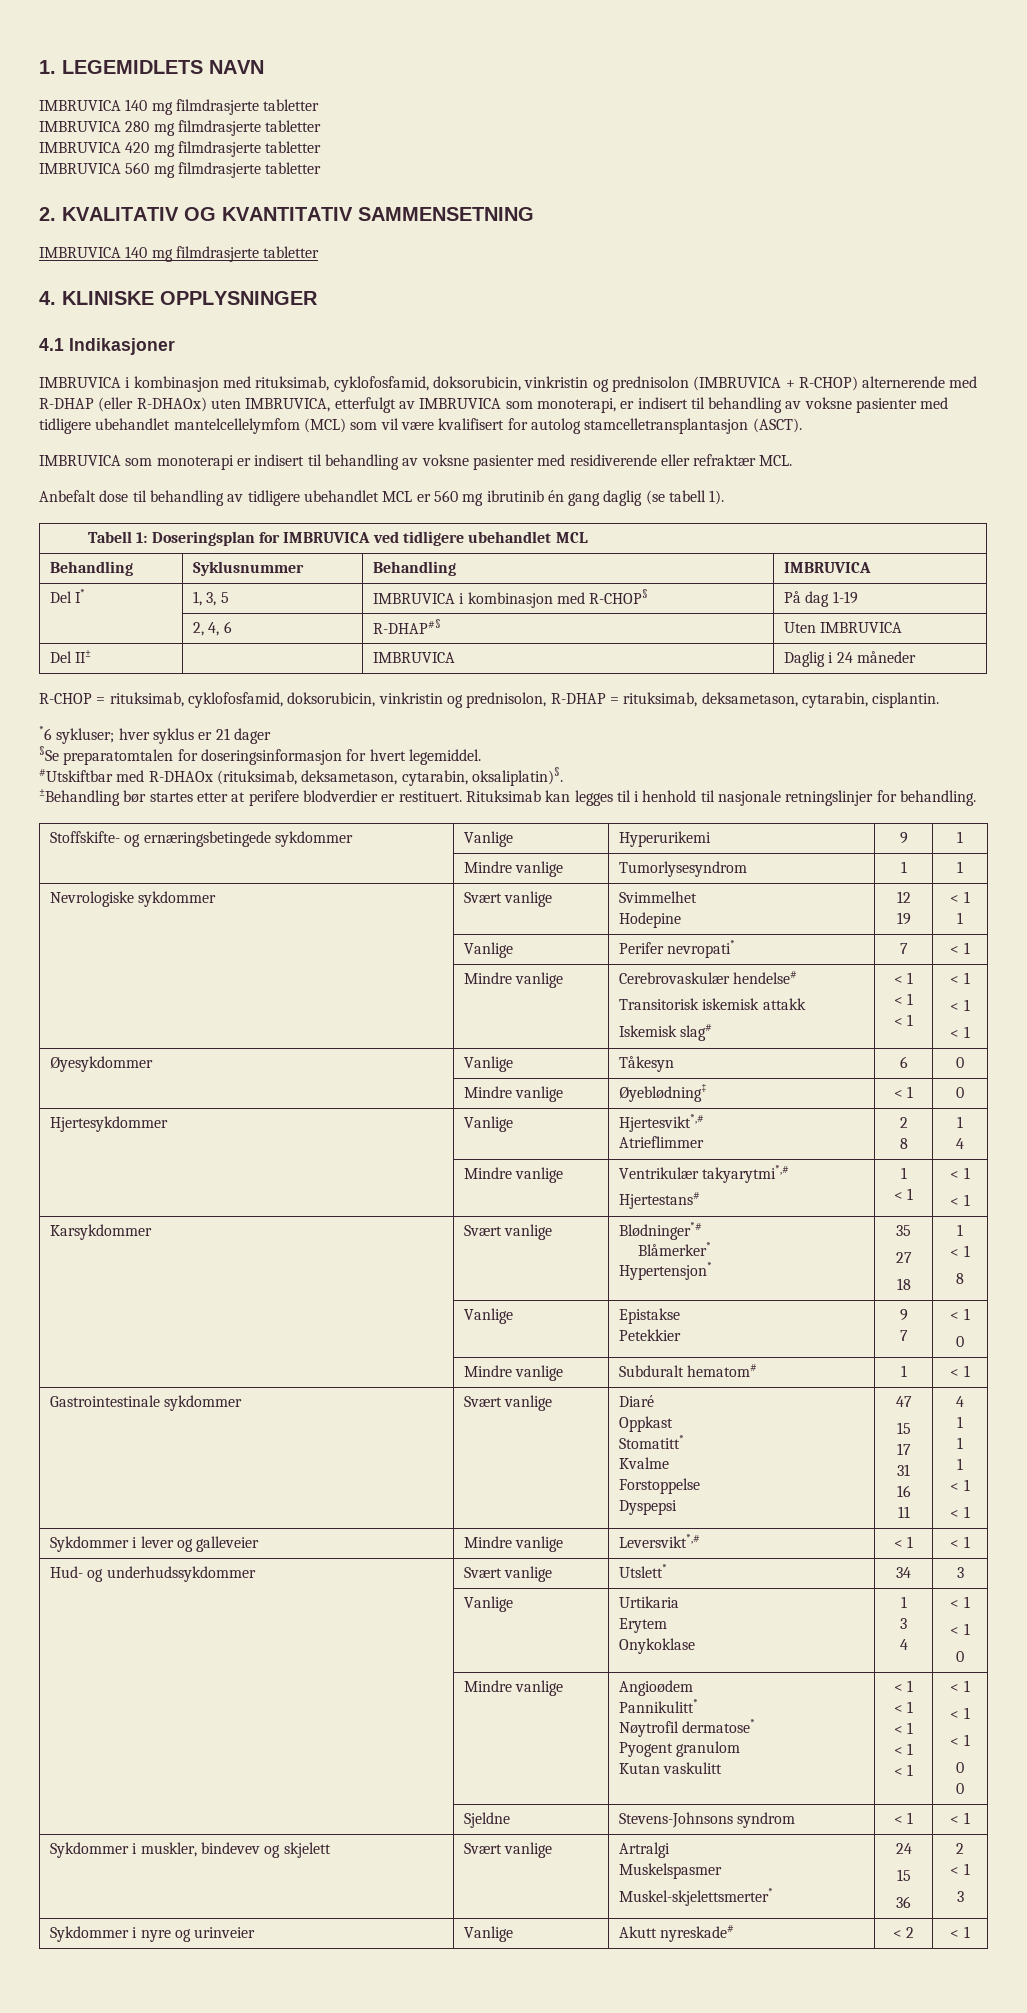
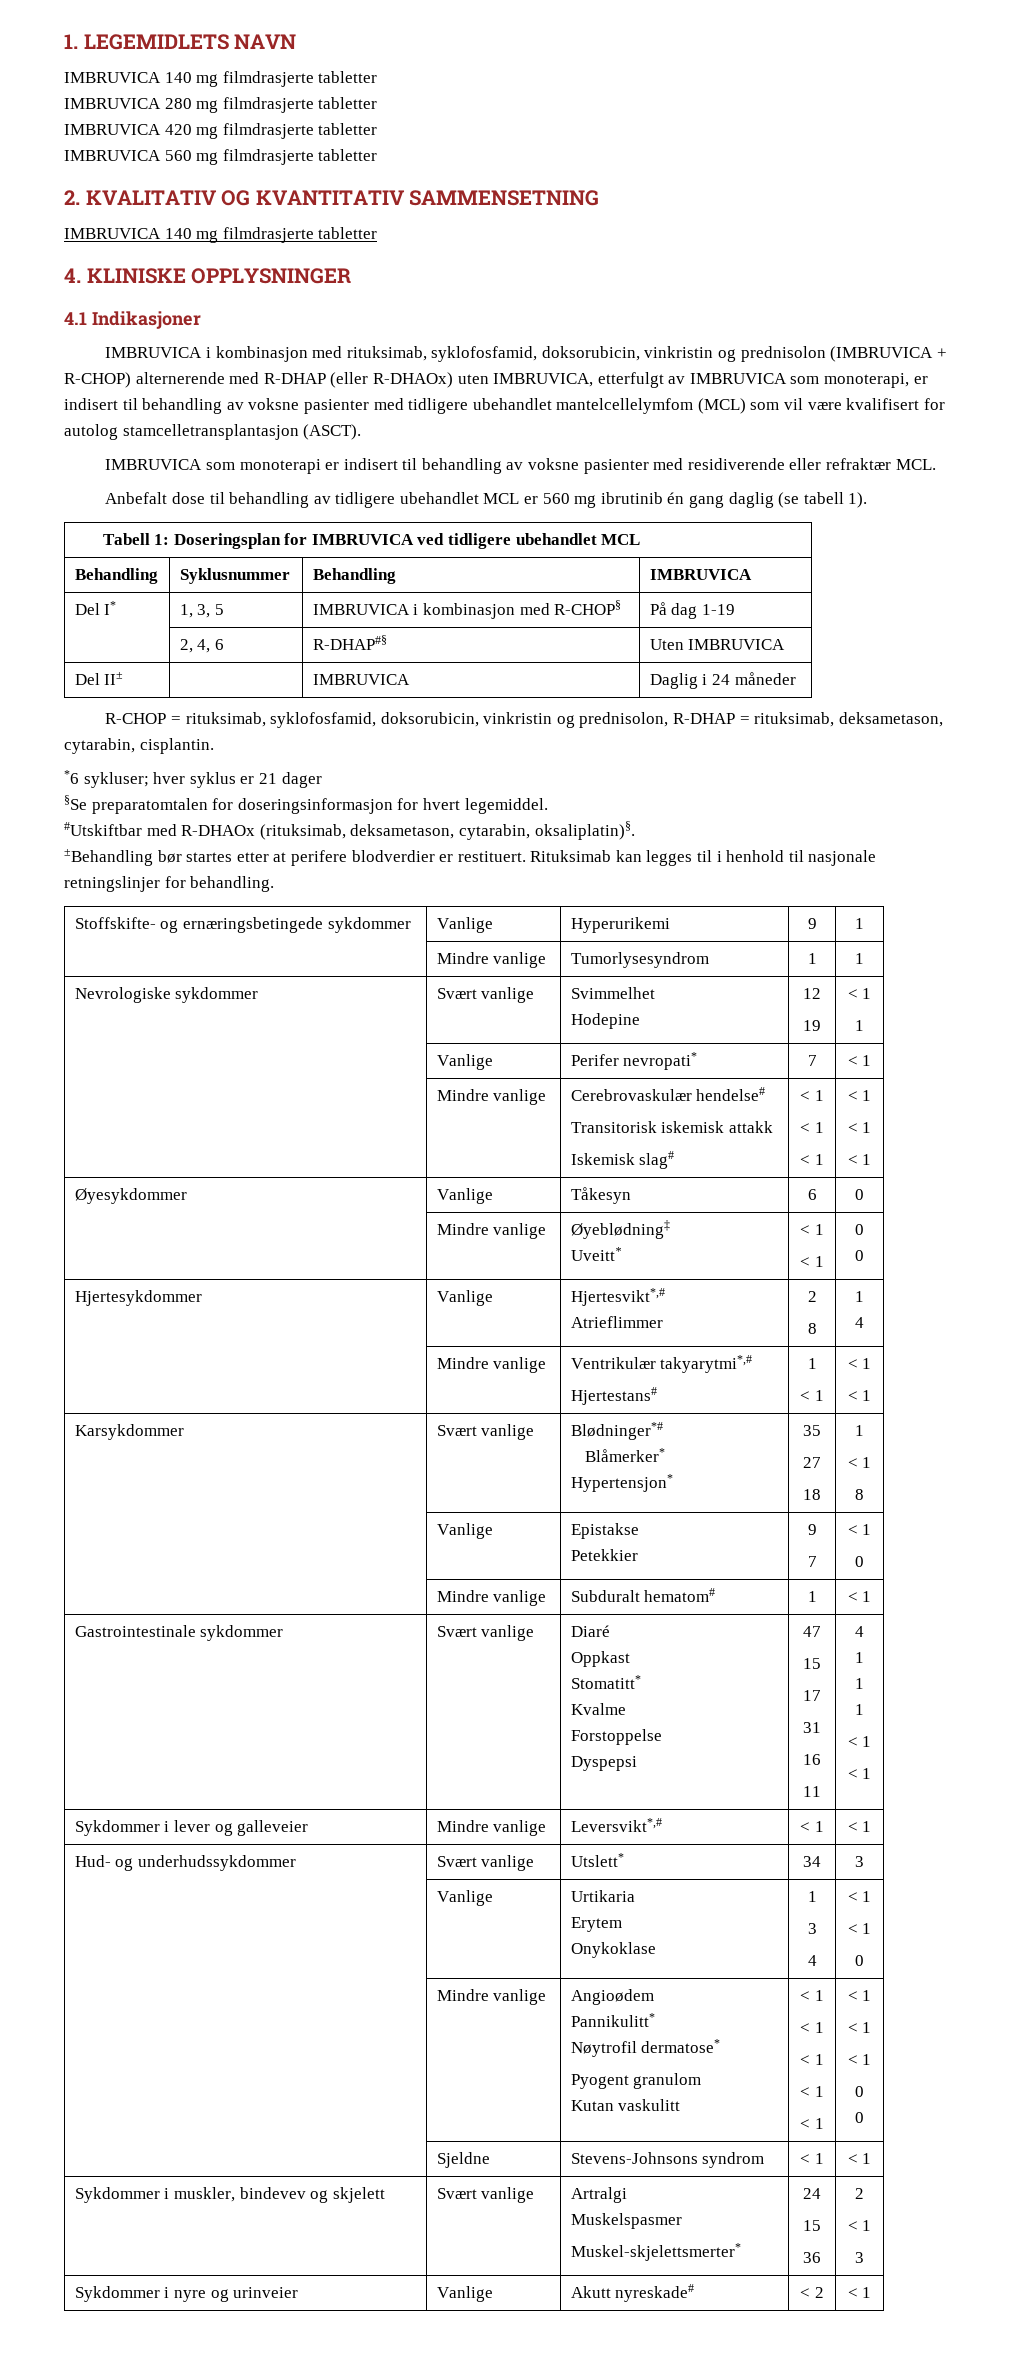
- IMBRUVICA i kombinasjon med rituksimab, cyklofosfamid, doksorubicin, vinkristin og prednisolon (IMBRUVICA + R-CHOP) alternerende med R-DHAP (eller R-DHAOx) uten IMBRUVICA, etterfulgt av IMBRUVICA som monoterapi, er indisert til behandling av voksne pasienter med tidligere ubehandlet mantelcellelymfom (MCL) som vil være kvalifisert for autolog stamcelletransplantasjon (ASCT).
+ IMBRUVICA i kombinasjon med rituksimab, syklofosfamid, doksorubicin, vinkristin og prednisolon (IMBRUVICA + R-CHOP) alternerende med R-DHAP (eller R-DHAOx) uten IMBRUVICA, etterfulgt av IMBRUVICA som monoterapi, er indisert til behandling av voksne pasienter med tidligere ubehandlet mantelcellelymfom (MCL) som vil være kvalifisert for autolog stamcelletransplantasjon (ASCT).
- R-CHOP = rituksimab, cyklofosfamid, doksorubicin, vinkristin og prednisolon, R-DHAP = rituksimab, deksametason, cytarabin, cisplantin.
+ R-CHOP = rituksimab, syklofosfamid, doksorubicin, vinkristin og prednisolon, R-DHAP = rituksimab, deksametason, cytarabin, cisplantin.
- | Mindre vanlige | Øyeblødning‡ | < 1 | 0
+ | Mindre vanlige | Øyeblødning‡
+ Uveitt* | < 1
+ < 1 | 0
+ 0

